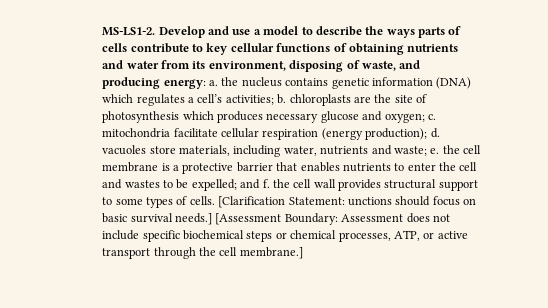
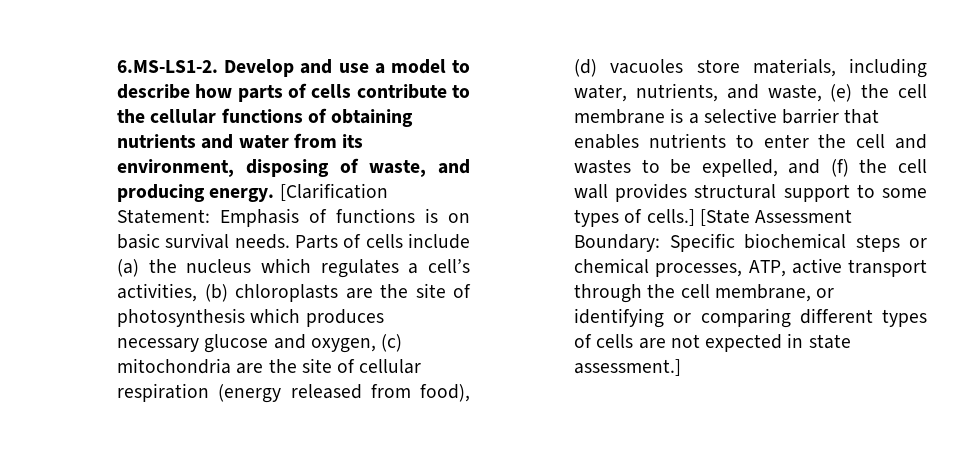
- MS-LS1-2. Develop and use a model to describe the ways parts of cells contribute to key cellular functions of obtaining nutrients and water from its environment, disposing of waste, and producing energy: a. the nucleus contains genetic information (DNA) which regulates a cell’s activities; b. chloroplasts are the site of photosynthesis which produces necessary glucose and oxygen; c. mitochondria facilitate cellular respiration (energy production); d. vacuoles store materials, including water, nutrients and waste; e. the cell membrane is a protective barrier that enables nutrients to enter the cell and wastes to be expelled; and f. the cell wall provides structural support to some types of cells. [Clarification Statement: unctions should focus on basic survival needs.] [Assessment Boundary: Assessment does not include specific biochemical steps or chemical processes, ATP, or active transport through the cell membrane.]
+ 6.MS-LS1-2. Develop and use a model to describe how parts of cells contribute to the cellular functions of obtaining nutrients and water from its environment, disposing of waste, and producing energy. [Clarification Statement: Emphasis of functions is on basic survival needs. Parts of cells include (a) the nucleus which regulates a cell’s activities, (b) chloroplasts are the site of photosynthesis which produces necessary glucose and oxygen, (c) mitochondria are the site of cellular respiration (energy released from food), (d) vacuoles store materials, including water, nutrients, and waste, (e) the cell membrane is a selective barrier that enables nutrients to enter the cell and wastes to be expelled, and (f) the cell wall provides structural support to some types of cells.] [State Assessment Boundary: Specific biochemical steps or chemical processes, ATP, active transport through the cell membrane, or identifying or comparing different types of cells are not expected in state assessment.]

